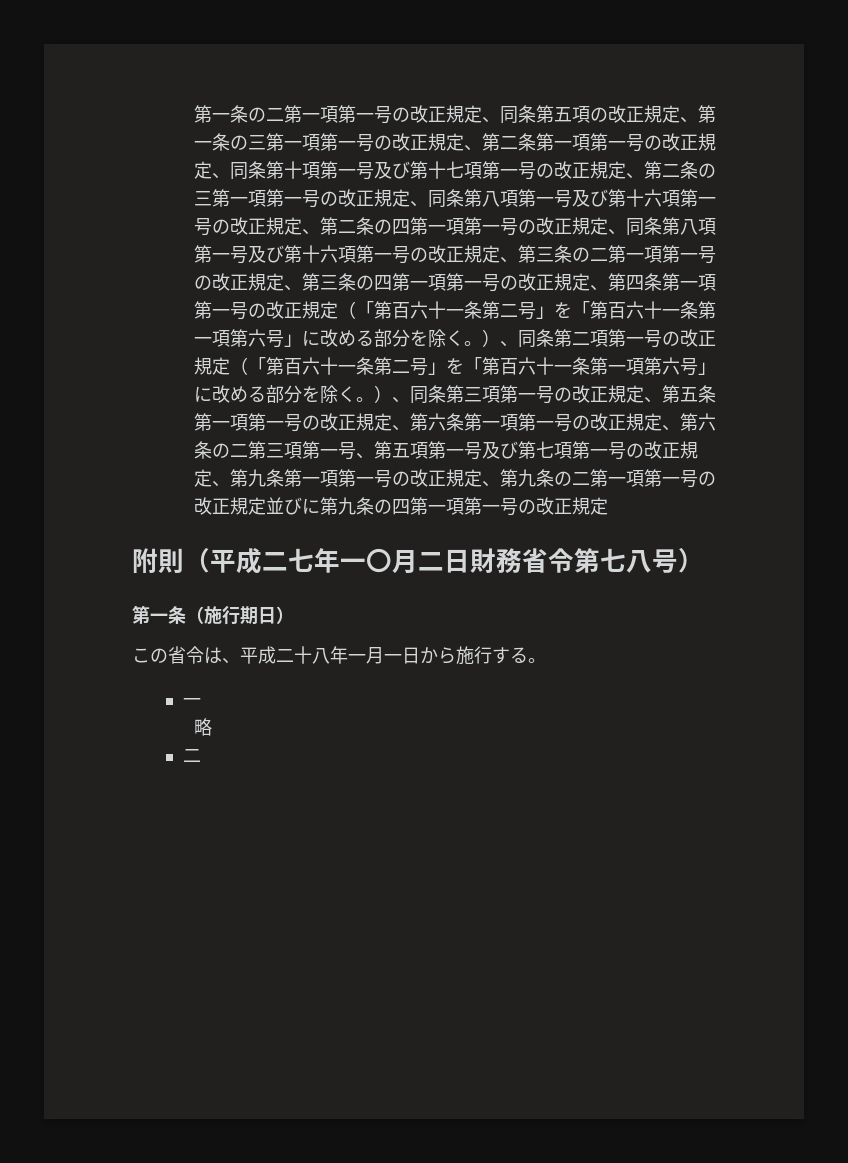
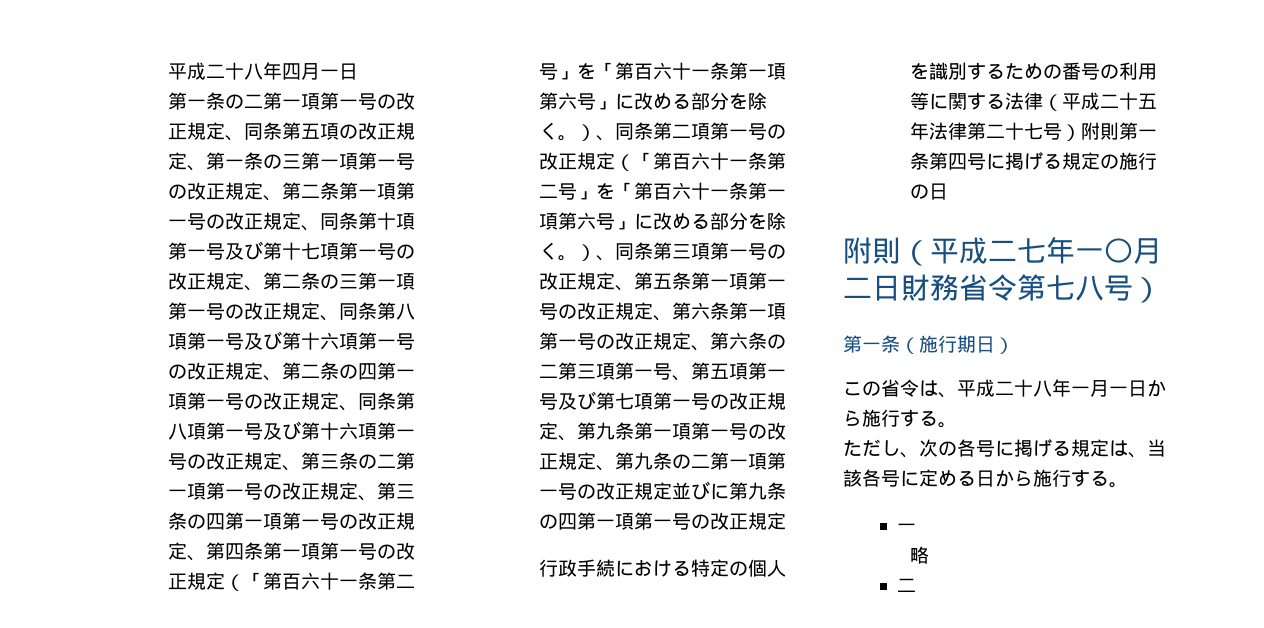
+ 平成二十八年四月一日
+ 行政手続における特定の個人を識別するための番号の利用等に関する法律（平成二十五年法律第二十七号）附則第一条第四号に掲げる規定の施行の日
+ ただし、次の各号に掲げる規定は、当該各号に定める日から施行する。

